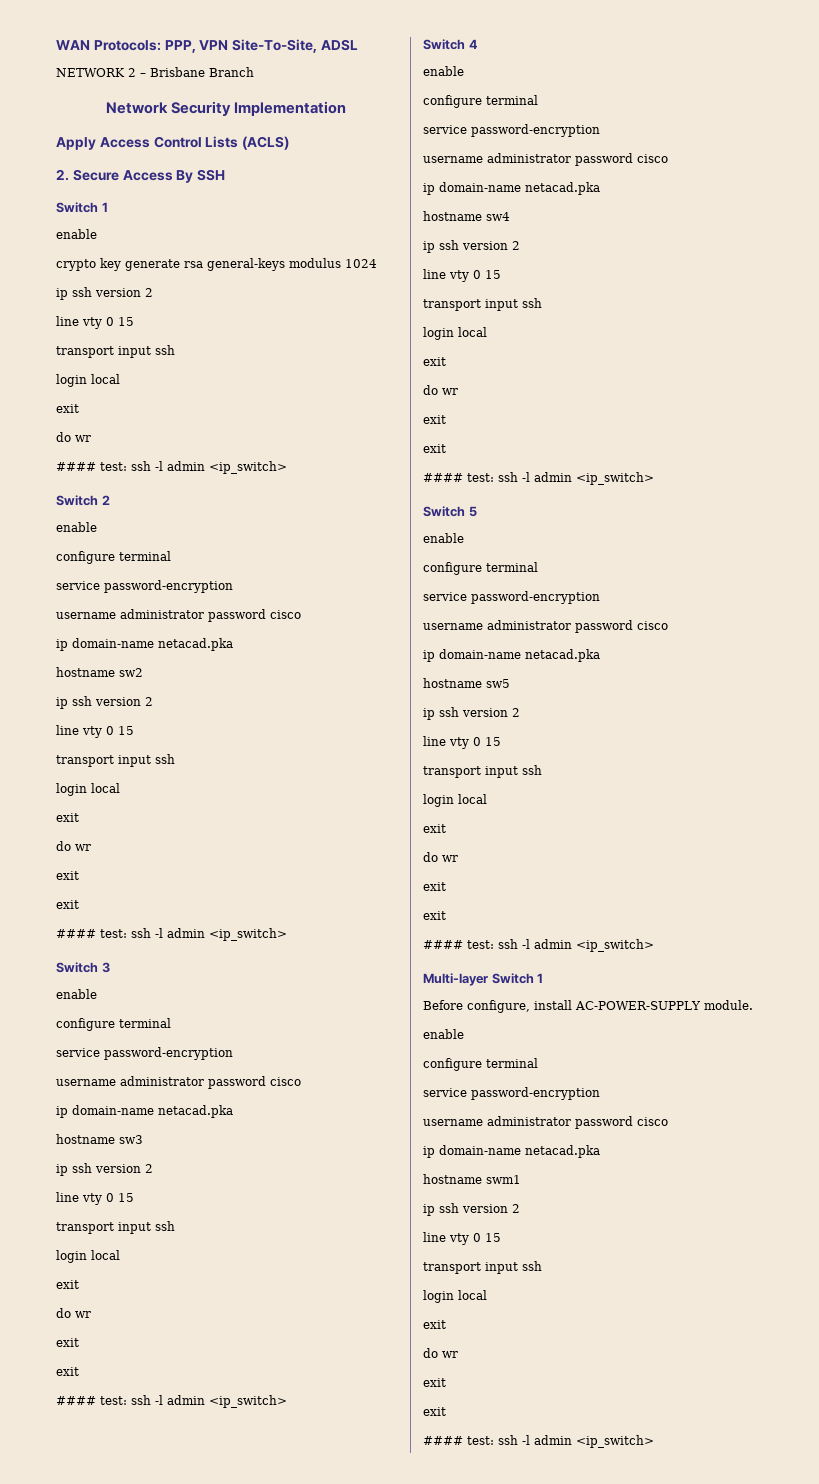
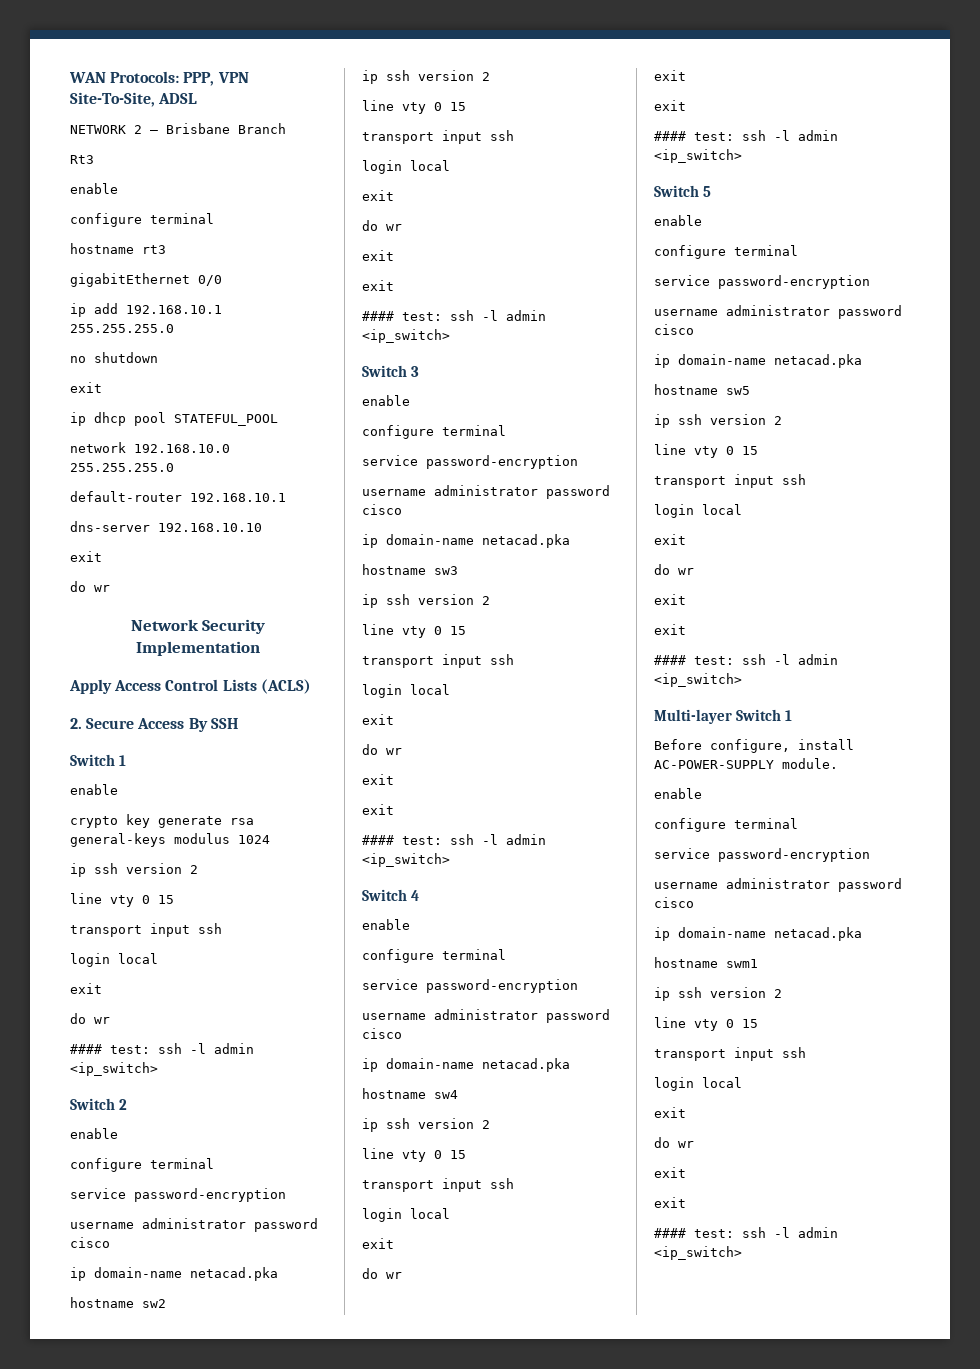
+ Rt3
+ enable
+ configure terminal
+ hostname rt3
+ gigabitEthernet 0/0
+ ip add 192.168.10.1 255.255.255.0
+ no shutdown
+ exit
+ ip dhcp pool STATEFUL_POOL
+ network 192.168.10.0 255.255.255.0
+ default-router 192.168.10.1
+ dns-server 192.168.10.10
+ exit
+ do wr

